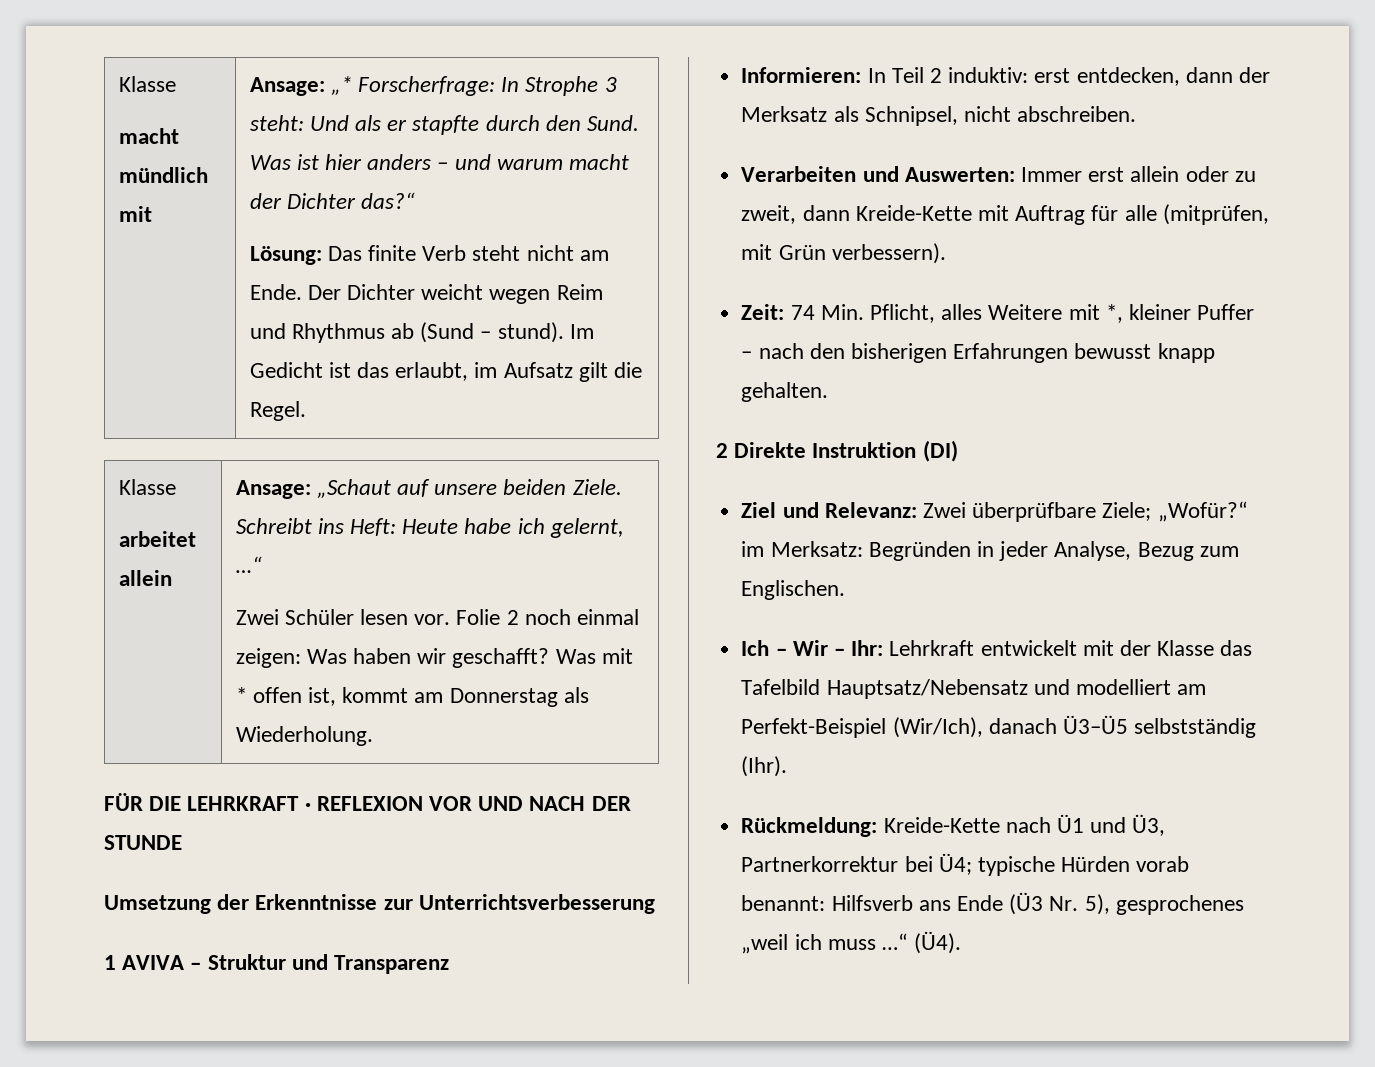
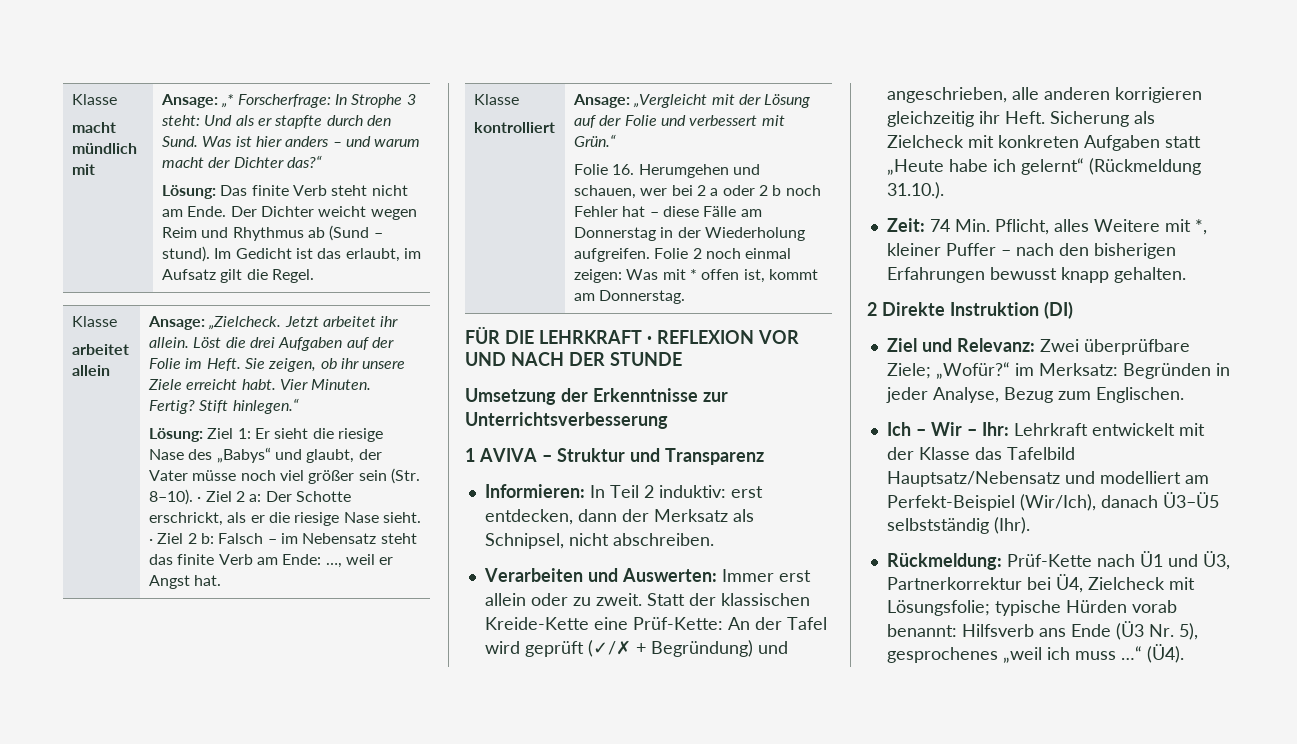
- Ansage: „Schaut auf unsere beiden Ziele. Schreibt ins Heft: Heute habe ich gelernt, …“
- Zwei Schüler lesen vor.
+ Ansage: „Zielcheck. Jetzt arbeitet ihr allein. Löst die drei Aufgaben auf der Folie im Heft. Sie zeigen, ob ihr unsere Ziele erreicht habt. Vier Minuten. Fertig? Stift hinlegen.“
+ Lösung: Ziel 1: Er sieht die riesige Nase des „Babys“ und glaubt, der Vater müsse noch viel größer sein (Str. 8–10). · Ziel 2 a: Der Schotte erschrickt, als er die riesige Nase sieht. · Ziel 2 b: Falsch – im Nebensatz steht das finite Verb am Ende: …, weil er Angst hat.
+ Klasse
+ kontrolliert | Ansage: „Vergleicht mit der Lösung auf der Folie und verbessert mit Grün.“
+ Folie 16. Herumgehen und schauen, wer bei 2 a oder 2 b noch Fehler hat – diese Fälle am Donnerstag in der Wiederholung aufgreifen.
- Folie 2 noch einmal zeigen: Was haben wir geschafft? Was mit * offen ist, kommt am Donnerstag als Wiederholung.
+ Folie 2 noch einmal zeigen: Was mit * offen ist, kommt am Donnerstag.
- Verarbeiten und Auswerten: Immer erst allein oder zu zweit, dann Kreide-Kette mit Auftrag für alle (mitprüfen, mit Grün verbessern).
+ Verarbeiten und Auswerten: Immer erst allein oder zu zweit. Statt der klassischen Kreide-Kette eine Prüf-Kette: An der Tafel wird geprüft (✓/✗ + Begründung) und angeschrieben, alle anderen korrigieren gleichzeitig ihr Heft. Sicherung als Zielcheck mit konkreten Aufgaben statt „Heute habe ich gelernt“ (Rückmeldung 31.10.).
- Rückmeldung: Kreide-Kette nach Ü1 und Ü3, Partnerkorrektur bei Ü4; typische Hürden vorab benannt: Hilfsverb ans Ende (Ü3 Nr. 5), gesprochenes „weil ich muss …“ (Ü4).
+ Rückmeldung: Prüf-Kette nach Ü1 und Ü3, Partnerkorrektur bei Ü4, Zielcheck mit Lösungsfolie; typische Hürden vorab benannt: Hilfsverb ans Ende (Ü3 Nr. 5), gesprochenes „weil ich muss …“ (Ü4).

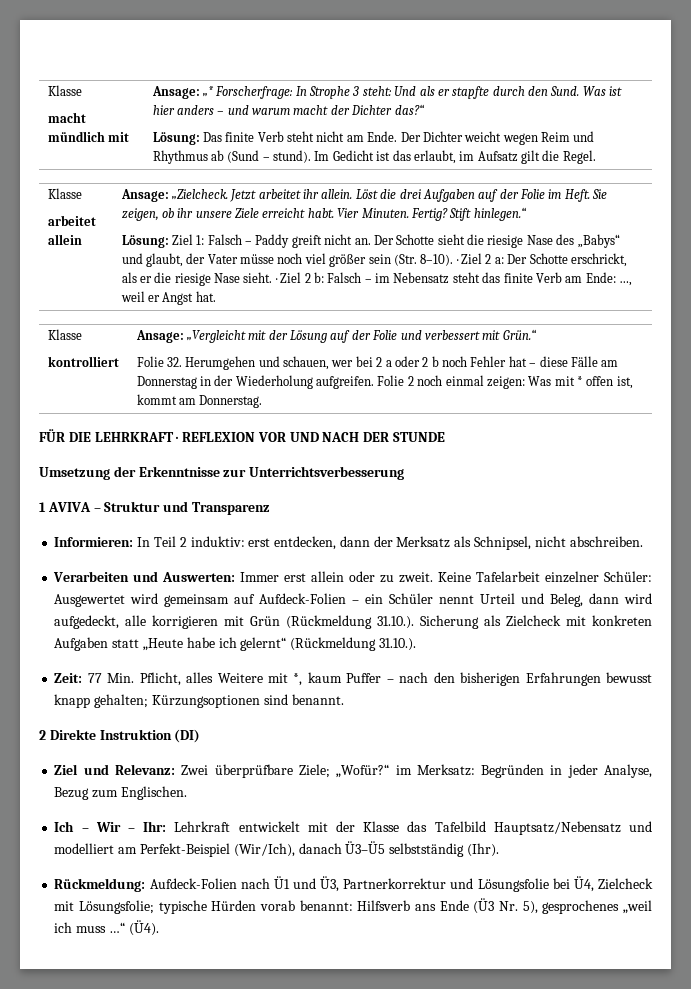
- Lösung: Ziel 1: Er sieht die riesige Nase des „Babys“ und glaubt, der Vater müsse noch viel größer sein (Str. 8–10).
+ Lösung: Ziel 1: Falsch – Paddy greift nicht an. Der Schotte sieht die riesige Nase des „Babys“ und glaubt, der Vater müsse noch viel größer sein (Str. 8–10).
- Folie 16. Herumgehen und schauen, wer bei 2 a oder 2 b noch Fehler hat – diese Fälle am Donnerstag in der Wiederholung aufgreifen.
+ Folie 32. Herumgehen und schauen, wer bei 2 a oder 2 b noch Fehler hat – diese Fälle am Donnerstag in der Wiederholung aufgreifen.
- Statt der klassischen Kreide-Kette eine Prüf-Kette: An der Tafel wird geprüft (✓/✗ + Begründung) und angeschrieben, alle anderen korrigieren gleichzeitig ihr Heft. Sicherung als Zielcheck mit konkreten Aufgaben statt „Heute habe ich gelernt“ (Rückmeldung 31.10.).
+ Keine Tafelarbeit einzelner Schüler: Ausgewertet wird gemeinsam auf Aufdeck-Folien – ein Schüler nennt Urteil und Beleg, dann wird aufgedeckt, alle korrigieren mit Grün (Rückmeldung 31.10.). Sicherung als Zielcheck mit konkreten Aufgaben statt „Heute habe ich gelernt“ (Rückmeldung 31.10.).
- Zeit: 74 Min. Pflicht, alles Weitere mit *, kleiner Puffer – nach den bisherigen Erfahrungen bewusst knapp gehalten.
+ Zeit: 77 Min. Pflicht, alles Weitere mit *, kaum Puffer – nach den bisherigen Erfahrungen bewusst knapp gehalten; Kürzungsoptionen sind benannt.
- Rückmeldung: Prüf-Kette nach Ü1 und Ü3, Partnerkorrektur bei Ü4, Zielcheck mit Lösungsfolie; typische Hürden vorab benannt: Hilfsverb ans Ende (Ü3 Nr. 5), gesprochenes „weil ich muss …“ (Ü4).
+ Rückmeldung: Aufdeck-Folien nach Ü1 und Ü3, Partnerkorrektur und Lösungsfolie bei Ü4, Zielcheck mit Lösungsfolie; typische Hürden vorab benannt: Hilfsverb ans Ende (Ü3 Nr. 5), gesprochenes „weil ich muss …“ (Ü4).

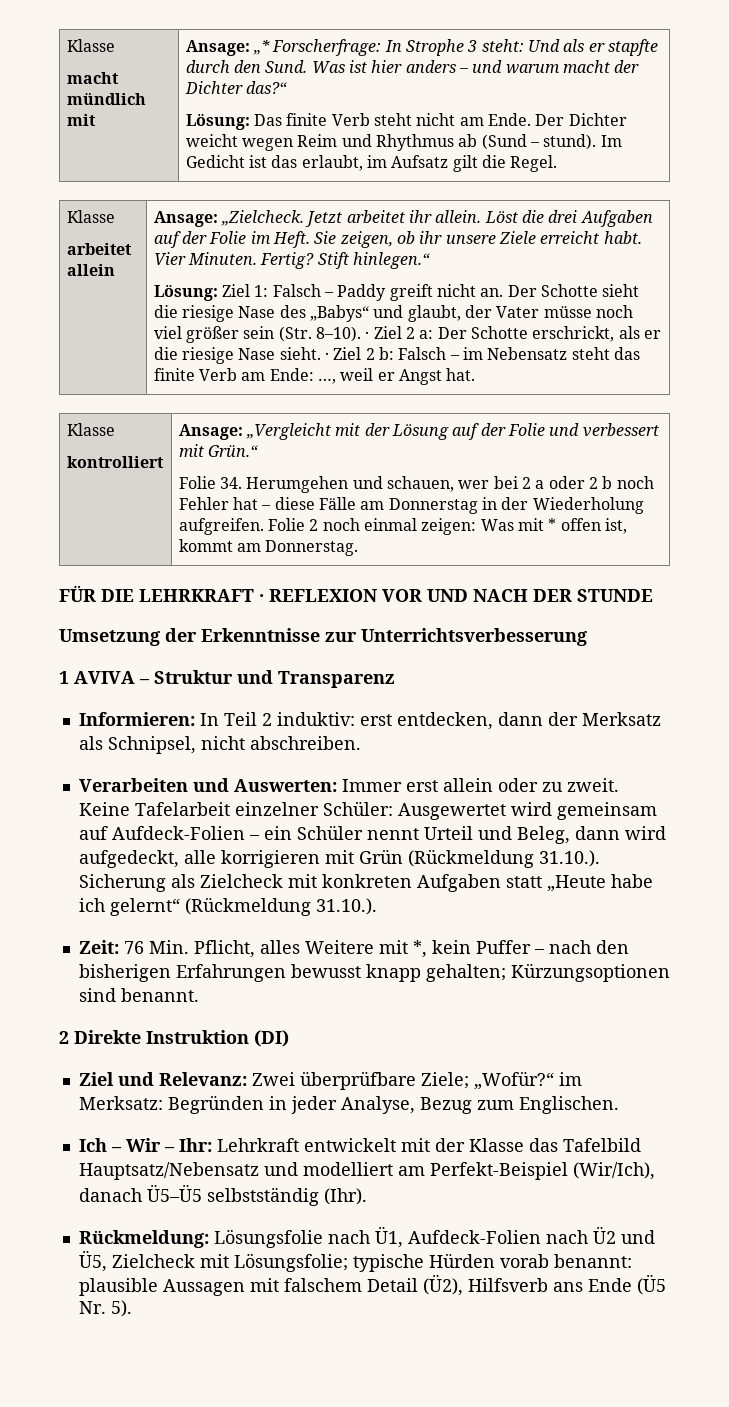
- Folie 32. Herumgehen und schauen, wer bei 2 a oder 2 b noch Fehler hat – diese Fälle am Donnerstag in der Wiederholung aufgreifen.
+ Folie 34. Herumgehen und schauen, wer bei 2 a oder 2 b noch Fehler hat – diese Fälle am Donnerstag in der Wiederholung aufgreifen.
- Zeit: 77 Min. Pflicht, alles Weitere mit *, kaum Puffer – nach den bisherigen Erfahrungen bewusst knapp gehalten; Kürzungsoptionen sind benannt.
+ Zeit: 76 Min. Pflicht, alles Weitere mit *, kein Puffer – nach den bisherigen Erfahrungen bewusst knapp gehalten; Kürzungsoptionen sind benannt.
- Ich – Wir – Ihr: Lehrkraft entwickelt mit der Klasse das Tafelbild Hauptsatz/Nebensatz und modelliert am Perfekt-Beispiel (Wir/Ich), danach Ü3–Ü5 selbstständig (Ihr).
+ Ich – Wir – Ihr: Lehrkraft entwickelt mit der Klasse das Tafelbild Hauptsatz/Nebensatz und modelliert am Perfekt-Beispiel (Wir/Ich), danach Ü5–Ü5 selbstständig (Ihr).
- Rückmeldung: Aufdeck-Folien nach Ü1 und Ü3, Partnerkorrektur und Lösungsfolie bei Ü4, Zielcheck mit Lösungsfolie; typische Hürden vorab benannt: Hilfsverb ans Ende (Ü3 Nr. 5), gesprochenes „weil ich muss …“ (Ü4).
+ Rückmeldung: Lösungsfolie nach Ü1, Aufdeck-Folien nach Ü2 und Ü5, Zielcheck mit Lösungsfolie; typische Hürden vorab benannt: plausible Aussagen mit falschem Detail (Ü2), Hilfsverb ans Ende (Ü5 Nr. 5).

